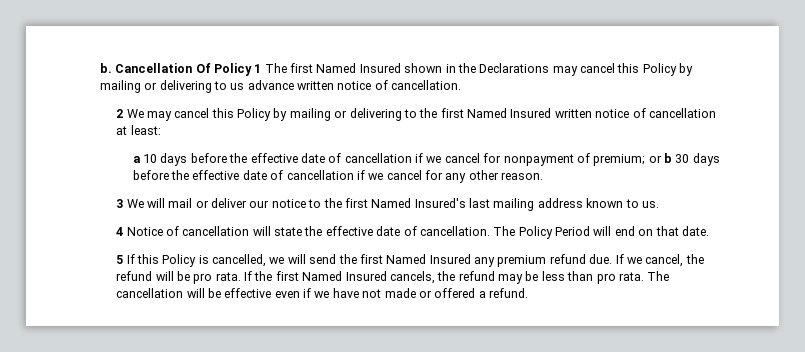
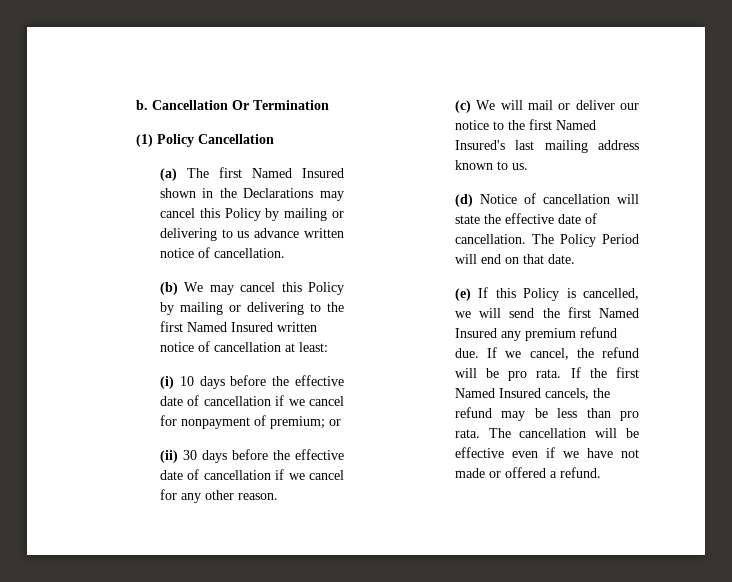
- Cancellation Of Policy 1 The first Named Insured shown in the Declarations may cancel this Policy by mailing or delivering to us advance written notice of cancellation.
+ Cancellation Or Termination
+ (1) Policy Cancellation
+ (a) The first Named Insured shown in the Declarations may cancel this Policy by mailing or delivering to us advance written notice of cancellation.
- 2 We may cancel this Policy by mailing or delivering to the first Named Insured written notice of cancellation at least:
+ (b) We may cancel this Policy by mailing or delivering to the first Named Insured written notice of cancellation at least:
- a 10 days before the effective date of cancellation if we cancel for nonpayment of premium; or b 30 days before the effective date of cancellation if we cancel for any other reason.
+ (i) 10 days before the effective date of cancellation if we cancel for nonpayment of premium; or
+ (ii) 30 days before the effective date of cancellation if we cancel for any other reason.
- 3 We will mail or deliver our notice to the first Named Insured's last mailing address known to us.
+ (c) We will mail or deliver our notice to the first Named Insured's last mailing address known to us.
- 4 Notice of cancellation will state the effective date of cancellation.
+ (d) Notice of cancellation will state the effective date of cancellation.
- 5 If this Policy is cancelled, we will send the first Named Insured any premium refund due.
+ (e) If this Policy is cancelled, we will send the first Named Insured any premium refund due.

